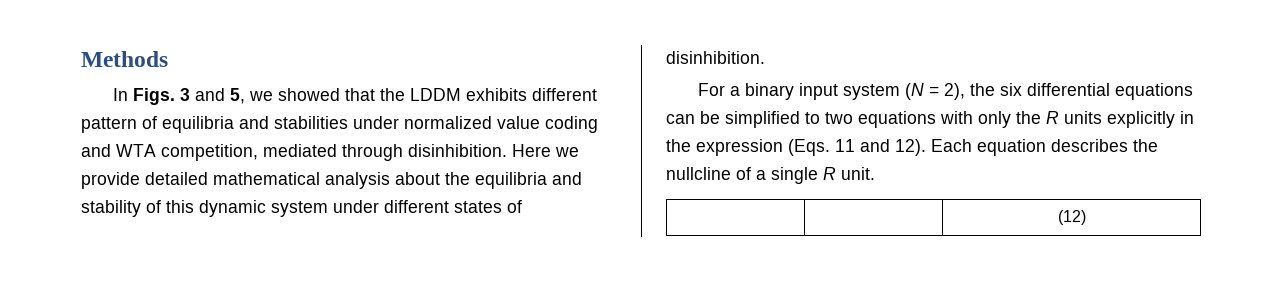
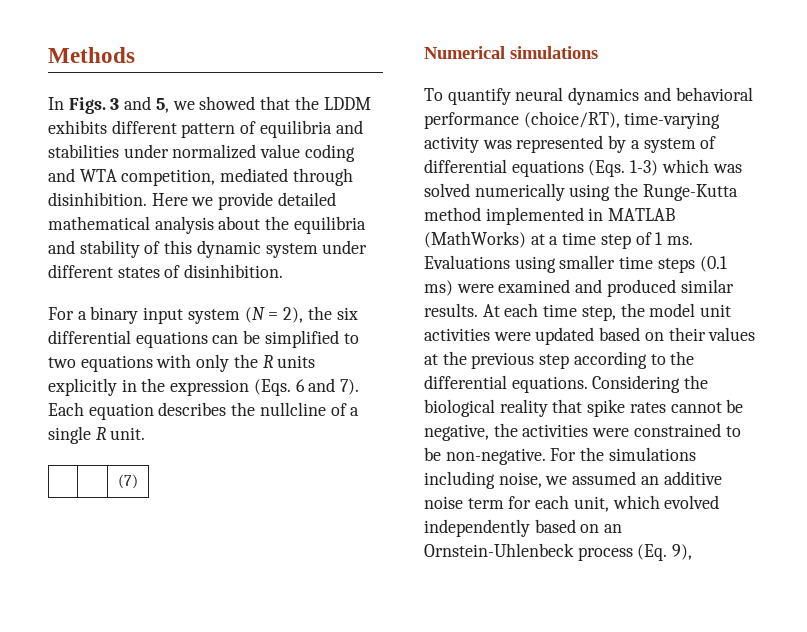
- For a binary input system (N = 2), the six differential equations can be simplified to two equations with only the R units explicitly in the expression (Eqs. 11 and 12).
+ For a binary input system (N = 2), the six differential equations can be simplified to two equations with only the R units explicitly in the expression (Eqs. 6 and 7).
- | | (12)
+ | | (7)
+ Numerical simulations
+ To quantify neural dynamics and behavioral performance (choice/RT), time-varying activity was represented by a system of differential equations (Eqs. 1-3) which was solved numerically using the Runge-Kutta method implemented in MATLAB (MathWorks) at a time step of 1 ms. Evaluations using smaller time steps (0.1 ms) were examined and produced similar results. At each time step, the model unit activities were updated based on their values at the previous step according to the differential equations. Considering the biological reality that spike rates cannot be negative, the activities were constrained to be non-negative. For the simulations including noise, we assumed an additive noise term for each unit, which evolved independently based on an Ornstein-Uhlenbeck process (Eq. 9),

